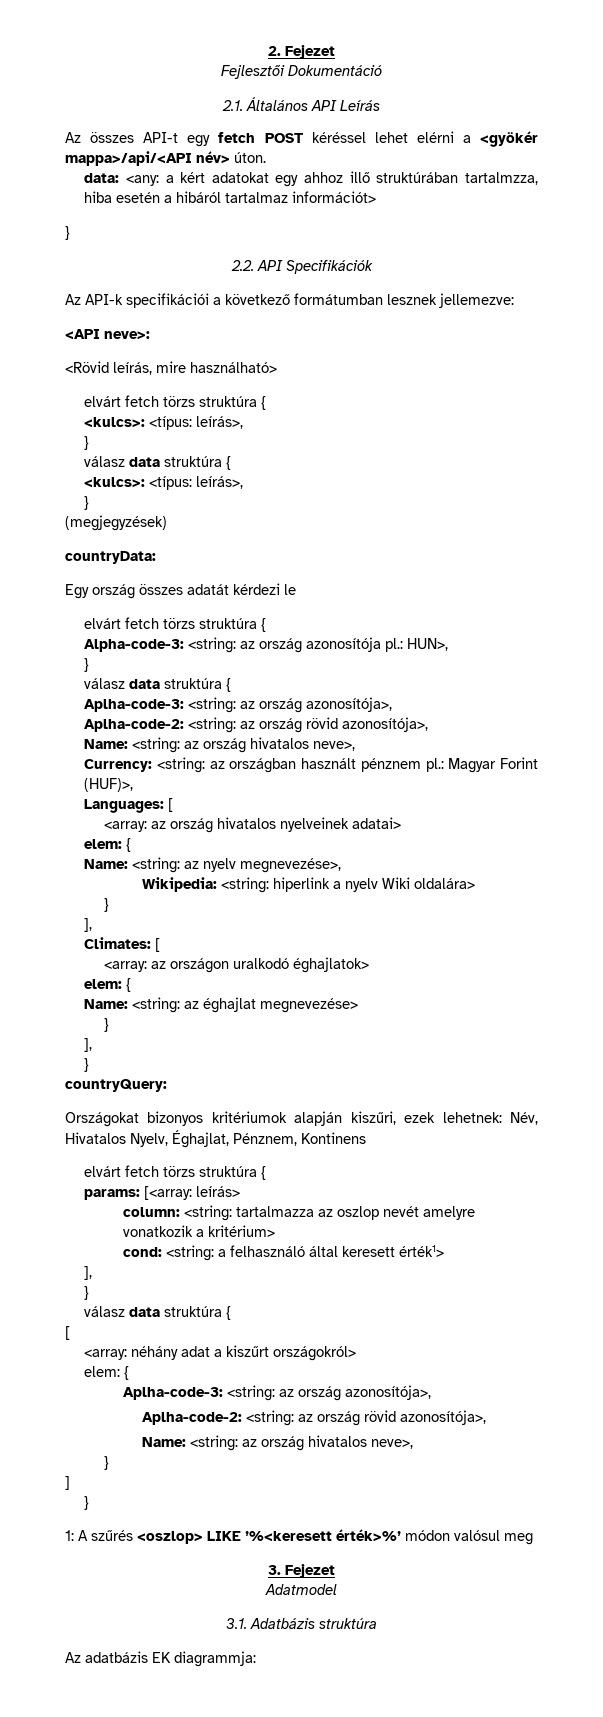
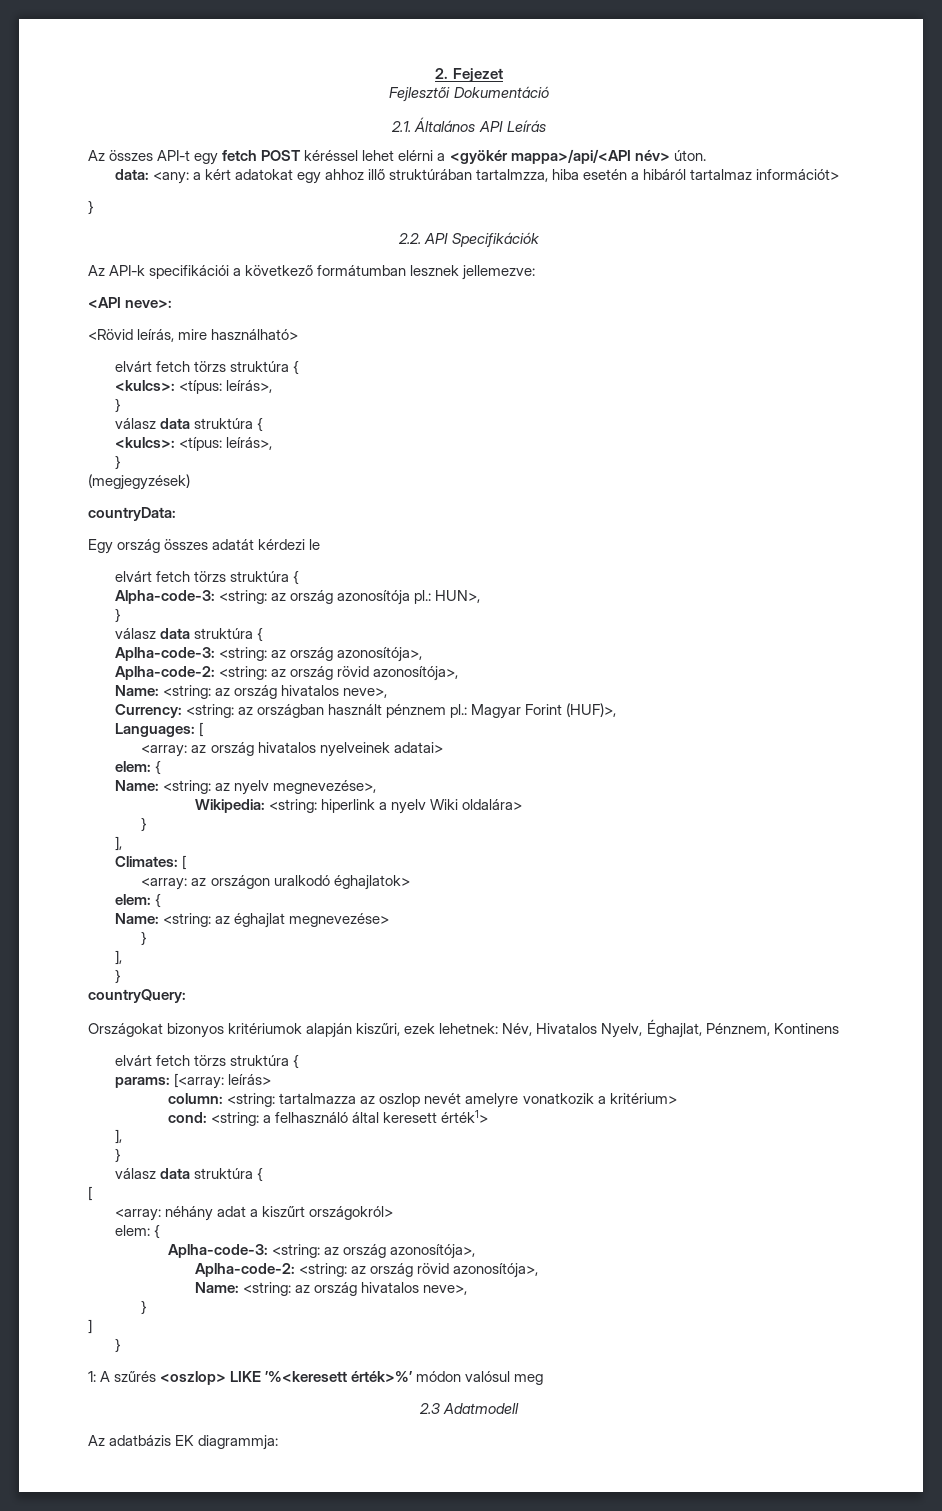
- 3. Fejezet
- Adatmodel
- 3.1. Adatbázis struktúra
+ 2.3 Adatmodell

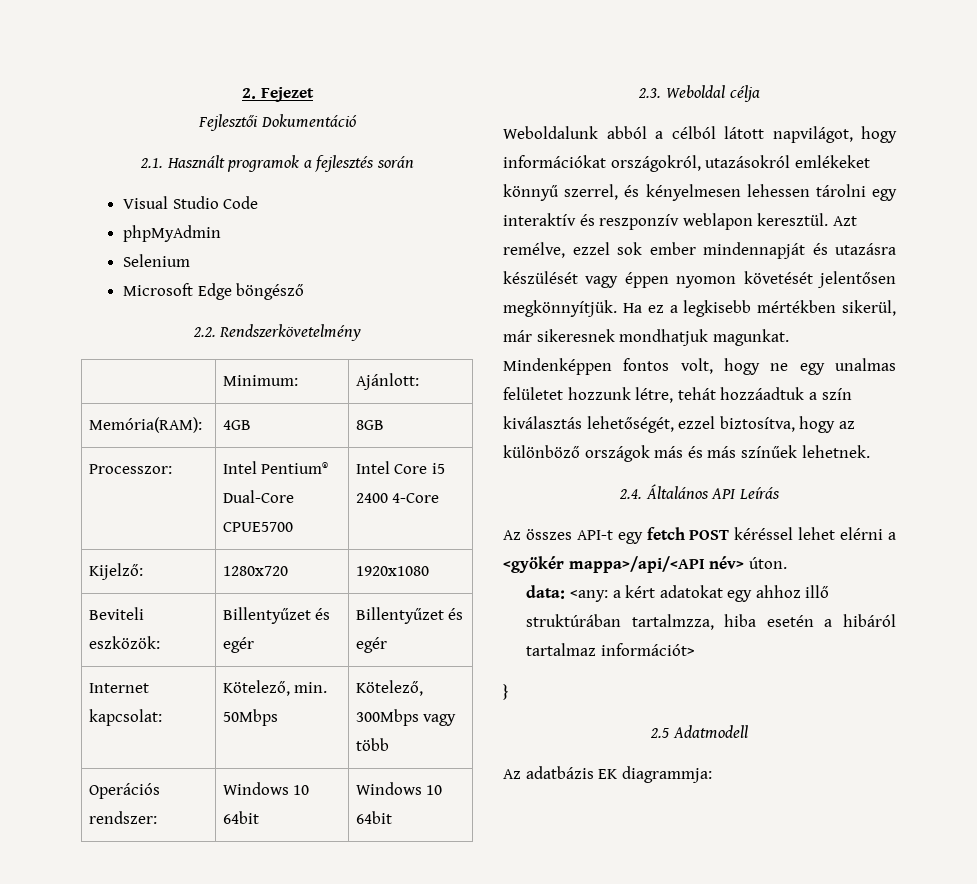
- 2.1. Általános API Leírás
+ 2.1. Használt programok a fejlesztés során
+ Visual Studio Code
+ phpMyAdmin
+ Selenium
+ Microsoft Edge böngésző
+ 2.2. Rendszerkövetelmény
+ | Minimum: | Ajánlott:
+ Memória(RAM): | 4GB | 8GB
+ Processzor: | Intel Pentium® Dual-Core CPUE5700 | Intel Core i5 2400 4-Core
+ Kijelző: | 1280x720 | 1920x1080
+ Beviteli eszközök: | Billentyűzet és egér | Billentyűzet és egér
+ Internet kapcsolat: | Kötelező, min. 50Mbps | Kötelező, 300Mbps vagy több
+ Operációs rendszer: | Windows 10 64bit | Windows 10 64bit
+ 2.3. Weboldal célja
+ Weboldalunk abból a célból látott napvilágot, hogy információkat országokról, utazásokról emlékeket könnyű szerrel, és kényelmesen lehessen tárolni egy interaktív és reszponzív weblapon keresztül. Azt remélve, ezzel sok ember mindennapját és utazásra készülését vagy éppen nyomon követését jelentősen megkönnyítjük. Ha ez a legkisebb mértékben sikerül, már sikeresnek mondhatjuk magunkat. Mindenképpen fontos volt, hogy ne egy unalmas felületet hozzunk létre, tehát hozzáadtuk a szín kiválasztás lehetőségét, ezzel biztosítva, hogy az különböző országok más és más színűek lehetnek.
+ 2.4. Általános API Leírás
- 2.2. API Specifikációk
- Az API-k specifikációi a következő formátumban lesznek jellemezve:
- <API neve>:
- <Rövid leírás, mire használható>
- elvárt fetch törzs struktúra {
- <kulcs>: <típus: leírás>,
- }
- válasz data struktúra {
- <kulcs>: <típus: leírás>,
- }
- (megjegyzések)
- countryData:
- Egy ország összes adatát kérdezi le
- elvárt fetch törzs struktúra {
- Alpha-code-3: <string: az ország azonosítója pl.: HUN>,
- }
- válasz data struktúra {
- Aplha-code-3: <string: az ország azonosítója>,
- Aplha-code-2: <string: az ország rövid azonosítója>,
- Name: <string: az ország hivatalos neve>,
- Currency: <string: az országban használt pénznem pl.: Magyar Forint (HUF)>,
- Languages: [
- <array: az ország hivatalos nyelveinek adatai>
- elem: {
- Name: <string: az nyelv megnevezése>,
- Wikipedia: <string: hiperlink a nyelv Wiki oldalára>
- }
- ],
- Climates: [
- <array: az országon uralkodó éghajlatok>
- elem: {
- Name: <string: az éghajlat megnevezése>
- }
- ],
- }
- countryQuery:
- Országokat bizonyos kritériumok alapján kiszűri, ezek lehetnek: Név, Hivatalos Nyelv, Éghajlat, Pénznem, Kontinens
- elvárt fetch törzs struktúra {
- params: [<array: leírás>
- column: <string: tartalmazza az oszlop nevét amelyre vonatkozik a kritérium>
- cond: <string: a felhasználó által keresett érték1>
- ],
- }
- válasz data struktúra {
- [
- <array: néhány adat a kiszűrt országokról>
- elem: {
- Aplha-code-3: <string: az ország azonosítója>,
- Aplha-code-2: <string: az ország rövid azonosítója>,
- Name: <string: az ország hivatalos neve>,
- }
- ]
- }
- 1: A szűrés <oszlop> LIKE ’%<keresett érték>%’ módon valósul meg
- 2.3 Adatmodell
+ 2.5 Adatmodell

